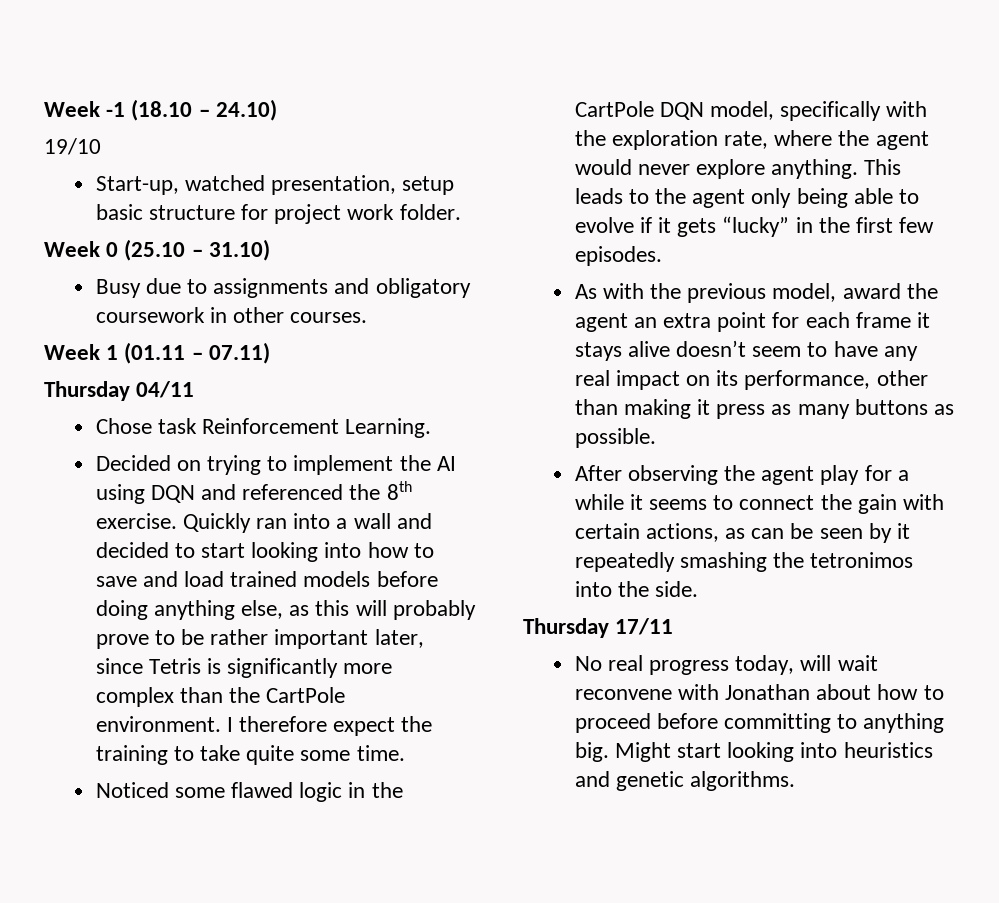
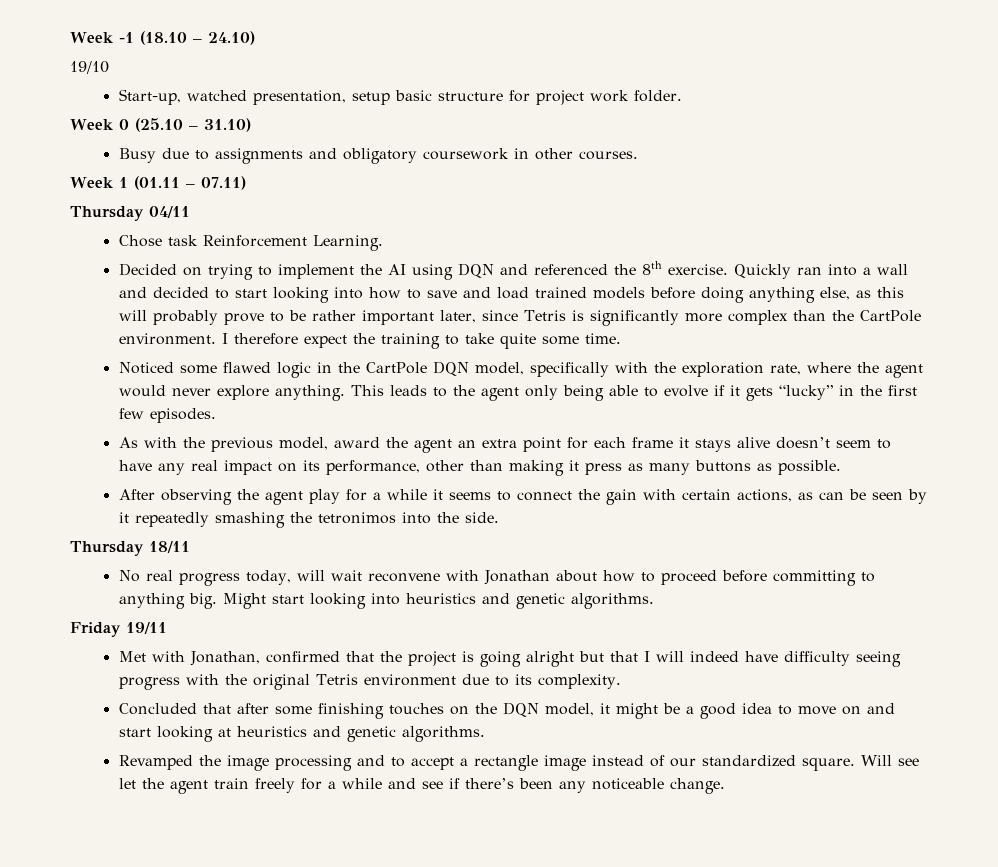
- Thursday 17/11
+ Thursday 18/11
+ Friday 19/11
+ Met with Jonathan, confirmed that the project is going alright but that I will indeed have difficulty seeing progress with the original Tetris environment due to its complexity.
+ Concluded that after some finishing touches on the DQN model, it might be a good idea to move on and start looking at heuristics and genetic algorithms.
+ Revamped the image processing and to accept a rectangle image instead of our standardized square. Will see let the agent train freely for a while and see if there’s been any noticeable change.

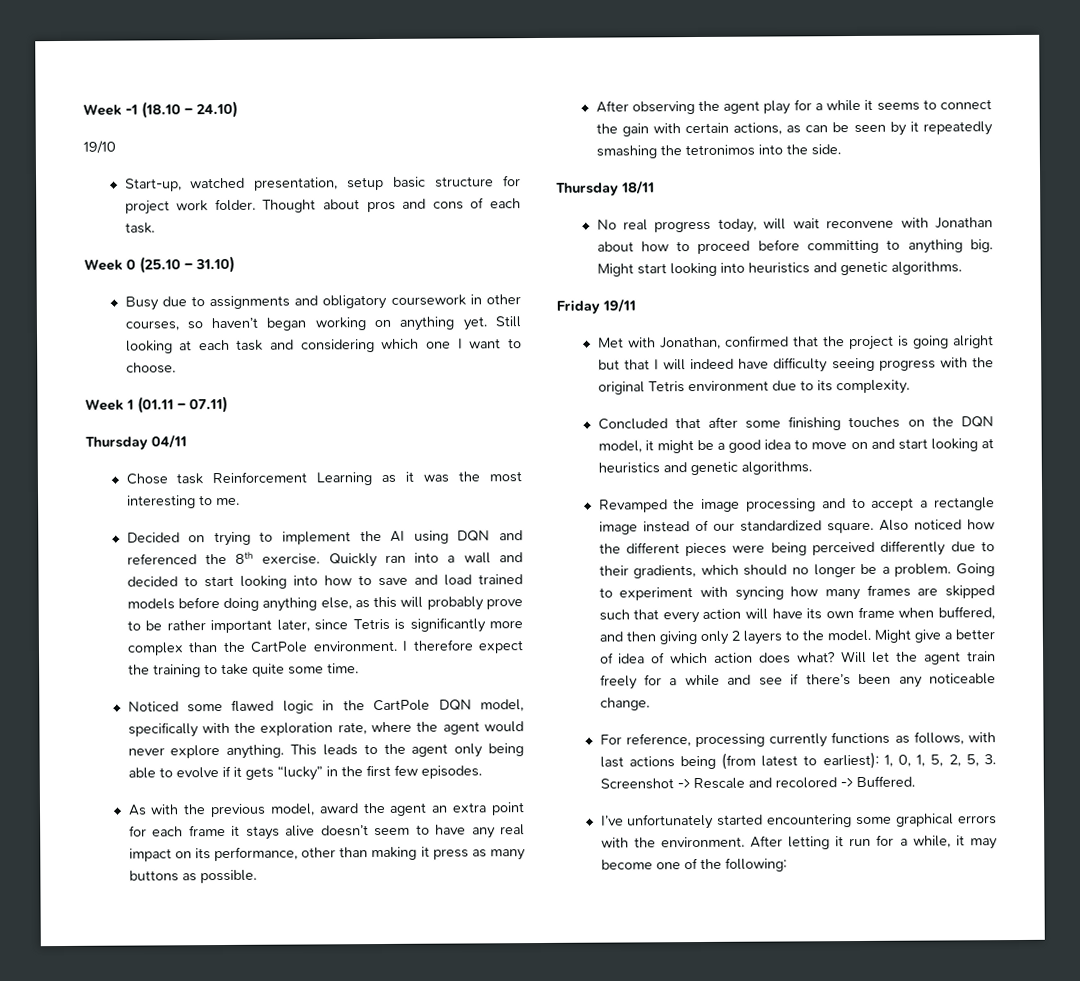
+ Thought about pros and cons of each task.
- Busy due to assignments and obligatory coursework in other courses.
+ Busy due to assignments and obligatory coursework in other courses, so haven’t began working on anything yet. Still looking at each task and considering which one I want to choose.
- Chose task Reinforcement Learning.
+ Chose task Reinforcement Learning as it was the most interesting to me.
- Will see let the agent train freely for a while and see if there’s been any noticeable change.
+ Also noticed how the different pieces were being perceived differently due to their gradients, which should no longer be a problem. Going to experiment with syncing how many frames are skipped such that every action will have its own frame when buffered, and then giving only 2 layers to the model. Might give a better of idea of which action does what? Will let the agent train freely for a while and see if there’s been any noticeable change.
+ For reference, processing currently functions as follows, with last actions being (from latest to earliest): 1, 0, 1, 5, 2, 5, 3. Screenshot -> Rescale and recolored -> Buffered.
+ I’ve unfortunately started encountering some graphical errors with the environment. After letting it run for a while, it may become one of the following:

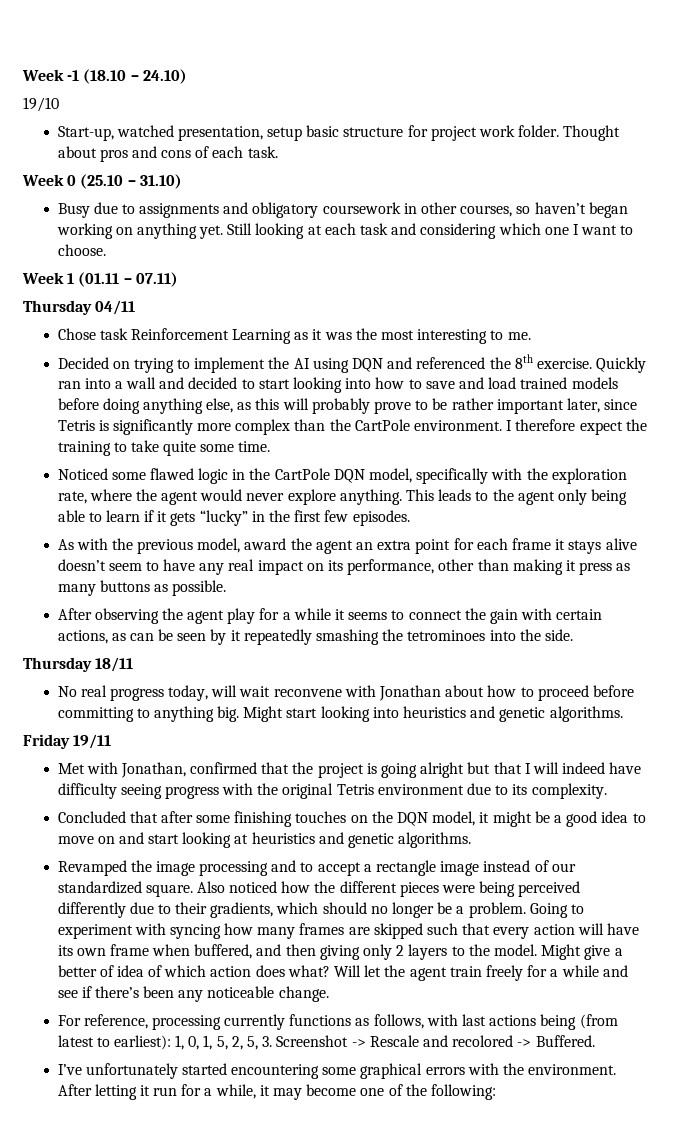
- This leads to the agent only being able to evolve if it gets “lucky” in the first few episodes.
+ This leads to the agent only being able to learn if it gets “lucky” in the first few episodes.
- After observing the agent play for a while it seems to connect the gain with certain actions, as can be seen by it repeatedly smashing the tetronimos into the side.
+ After observing the agent play for a while it seems to connect the gain with certain actions, as can be seen by it repeatedly smashing the tetrominoes into the side.

